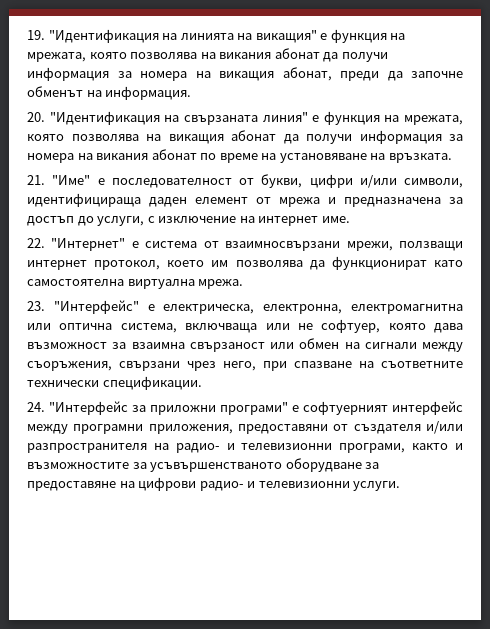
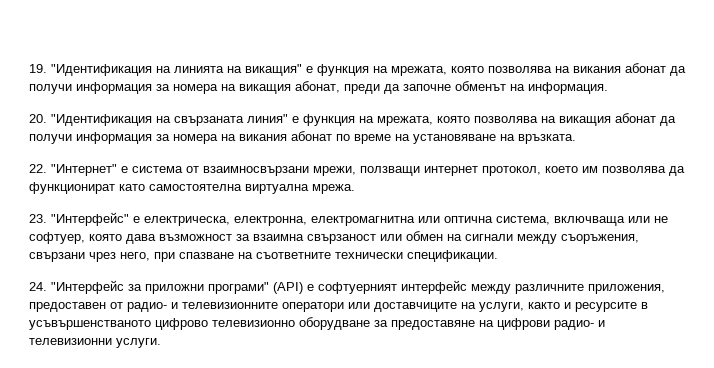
- 21. "Име" е последователност от букви, цифри и/или символи, идентифицираща даден елемент от мрежа и предназначена за достъп до услуги, с изключение на интернет име.
- 24. "Интерфейс за приложни програми" е софтуерният интерфейс между програмни приложения, предоставяни от създателя и/или разпространителя на радио- и телевизионни програми, както и възможностите за усъвършенстваното оборудване за предоставяне на цифрови радио- и телевизионни услуги.
+ 24. "Интерфейс за приложни програми" (API) е софтуерният интерфейс между различните приложения, предоставен от радио- и телевизионните оператори или доставчиците на услуги, както и ресурсите в усъвършенстваното цифрово телевизионно оборудване за предоставяне на цифрови радио- и телевизионни услуги.

